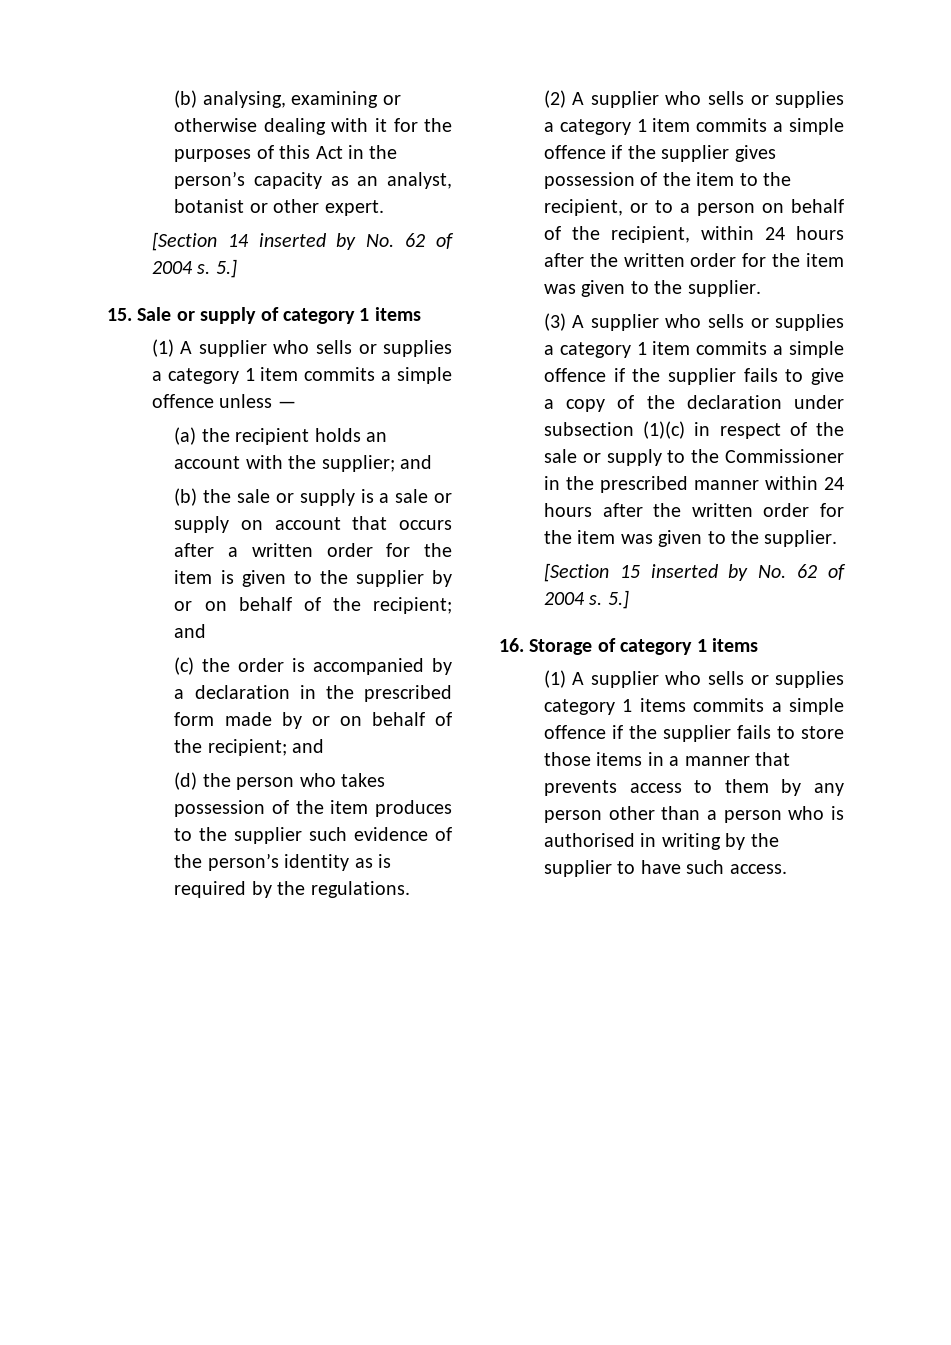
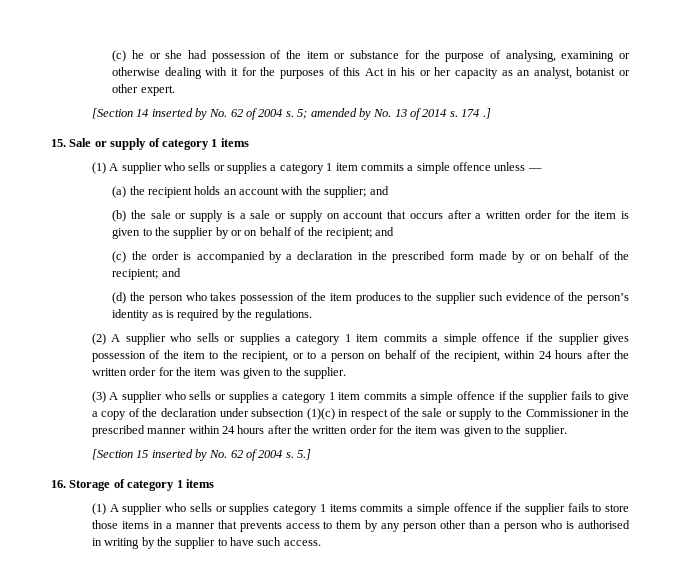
- (b) analysing, examining or otherwise dealing with it for the purposes of this Act in the person’s capacity as an analyst, botanist or other expert.
+ (c) he or she had possession of the item or substance for the purpose of analysing, examining or otherwise dealing with it for the purposes of this Act in his or her capacity as an analyst, botanist or other expert.
- [Section 14 inserted by No. 62 of 2004 s. 5.]
+ [Section 14 inserted by No. 62 of 2004 s. 5; amended by No. 13 of 2014 s. 174 .]

